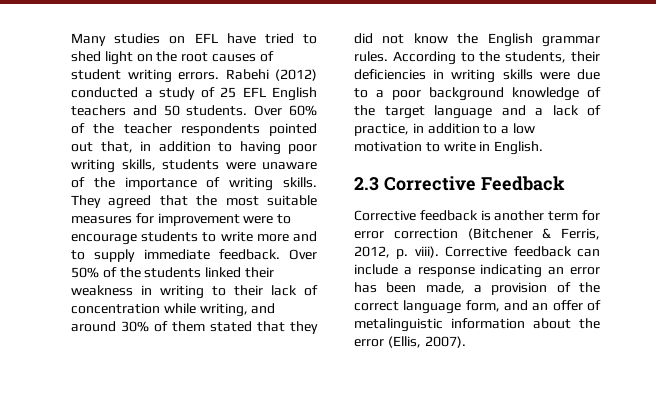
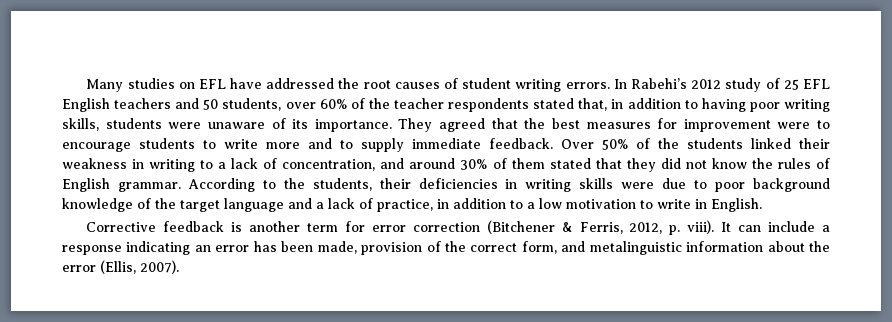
- Many studies on EFL have tried to shed light on the root causes of student writing errors.
+ Many studies on EFL have addressed the root causes of student writing errors.
- Rabehi (2012) conducted a study of 25 EFL English teachers and 50 students. Over 60% of the teacher respondents pointed out that, in addition to having poor writing skills, students were unaware of the importance of writing skills.
+ In Rabehi’s 2012 study of 25 EFL English teachers and 50 students, over 60% of the teacher respondents stated that, in addition to having poor writing skills, students were unaware of its importance.
- They agreed that the most suitable measures for improvement were to encourage students to write more and to supply immediate feedback.
+ They agreed that the best measures for improvement were to encourage students to write more and to supply immediate feedback.
- Over 50% of the students linked their weakness in writing to their lack of concentration while writing, and around 30% of them stated that they did not know the English grammar rules.
+ Over 50% of the students linked their weakness in writing to a lack of concentration, and around 30% of them stated that they did not know the rules of English grammar.
- According to the students, their deficiencies in writing skills were due to a poor background knowledge of the target language and a lack of practice, in addition to a low motivation to write in English.
+ According to the students, their deficiencies in writing skills were due to poor background knowledge of the target language and a lack of practice, in addition to a low motivation to write in English.
- 2.3 Corrective Feedback
- Corrective feedback can include a response indicating an error has been made, a provision of the correct language form, and an offer of metalinguistic information about the error (Ellis, 2007).
+ It can include a response indicating an error has been made, provision of the correct form, and metalinguistic information about the error (Ellis, 2007).

